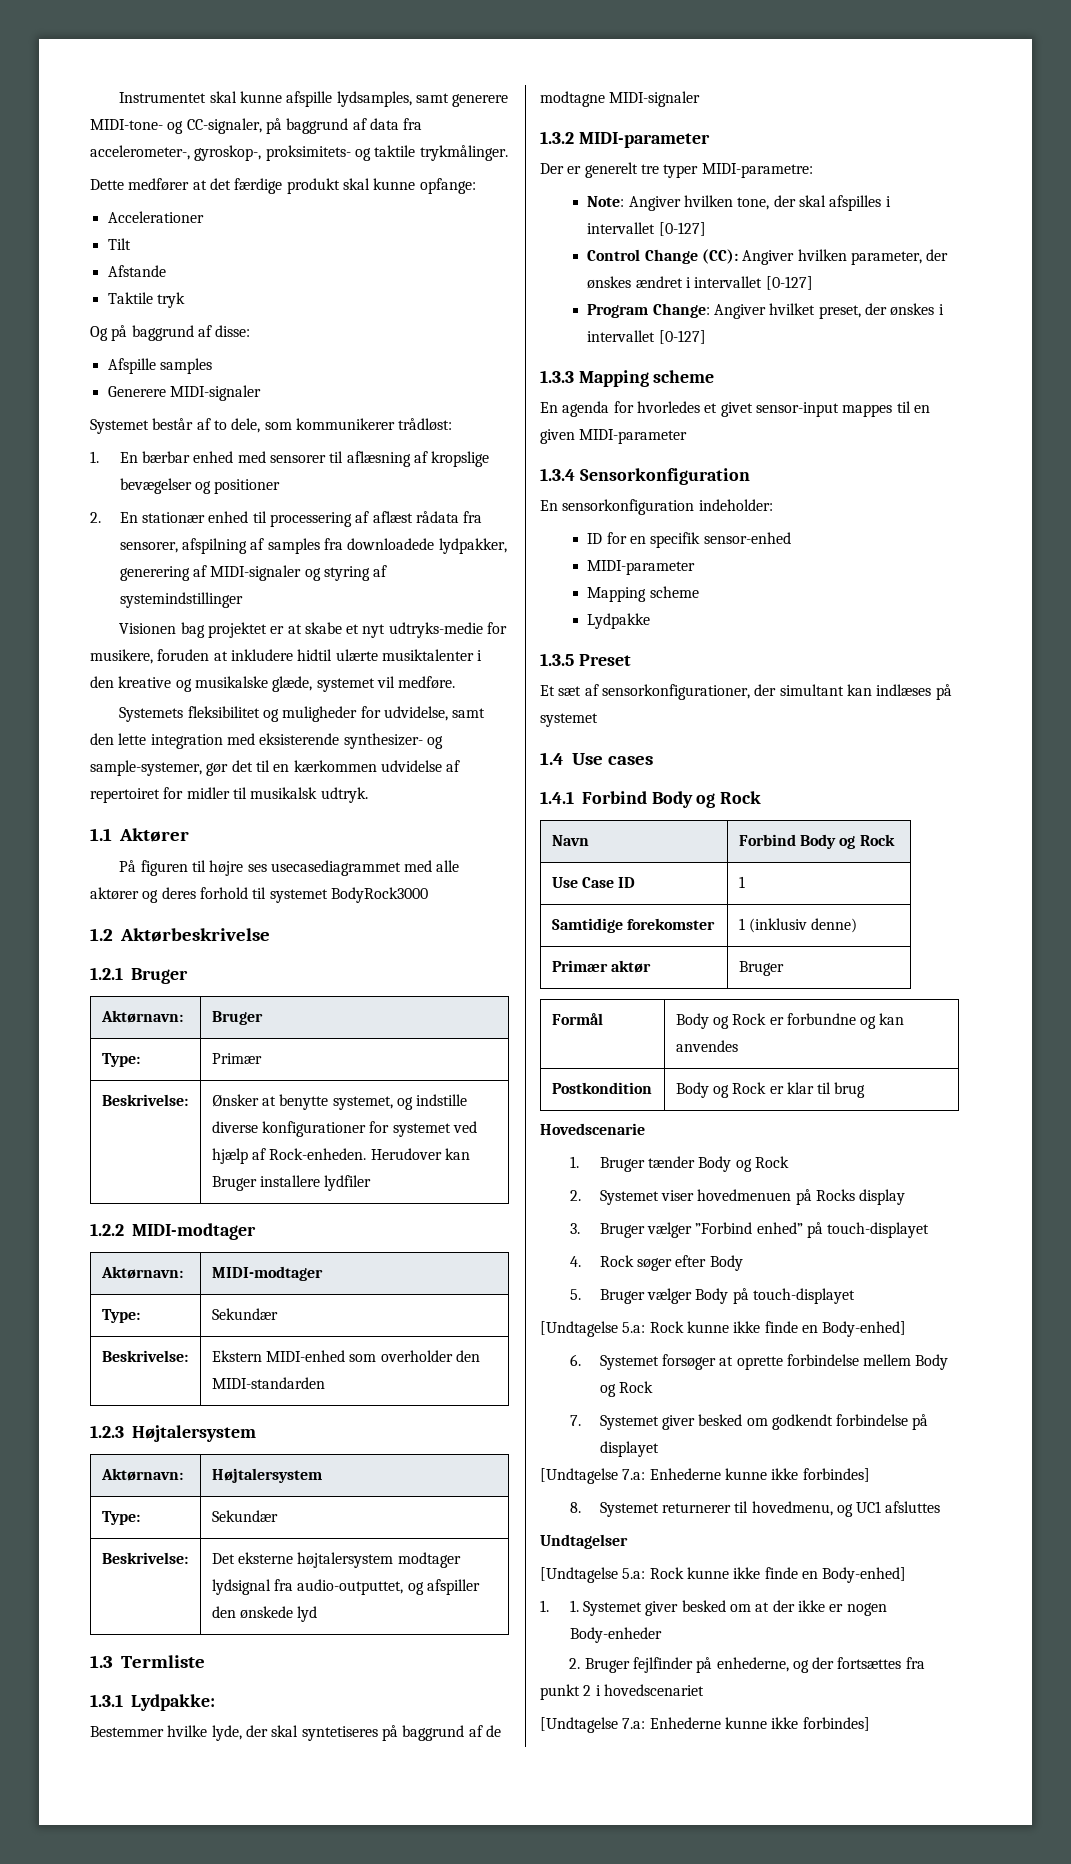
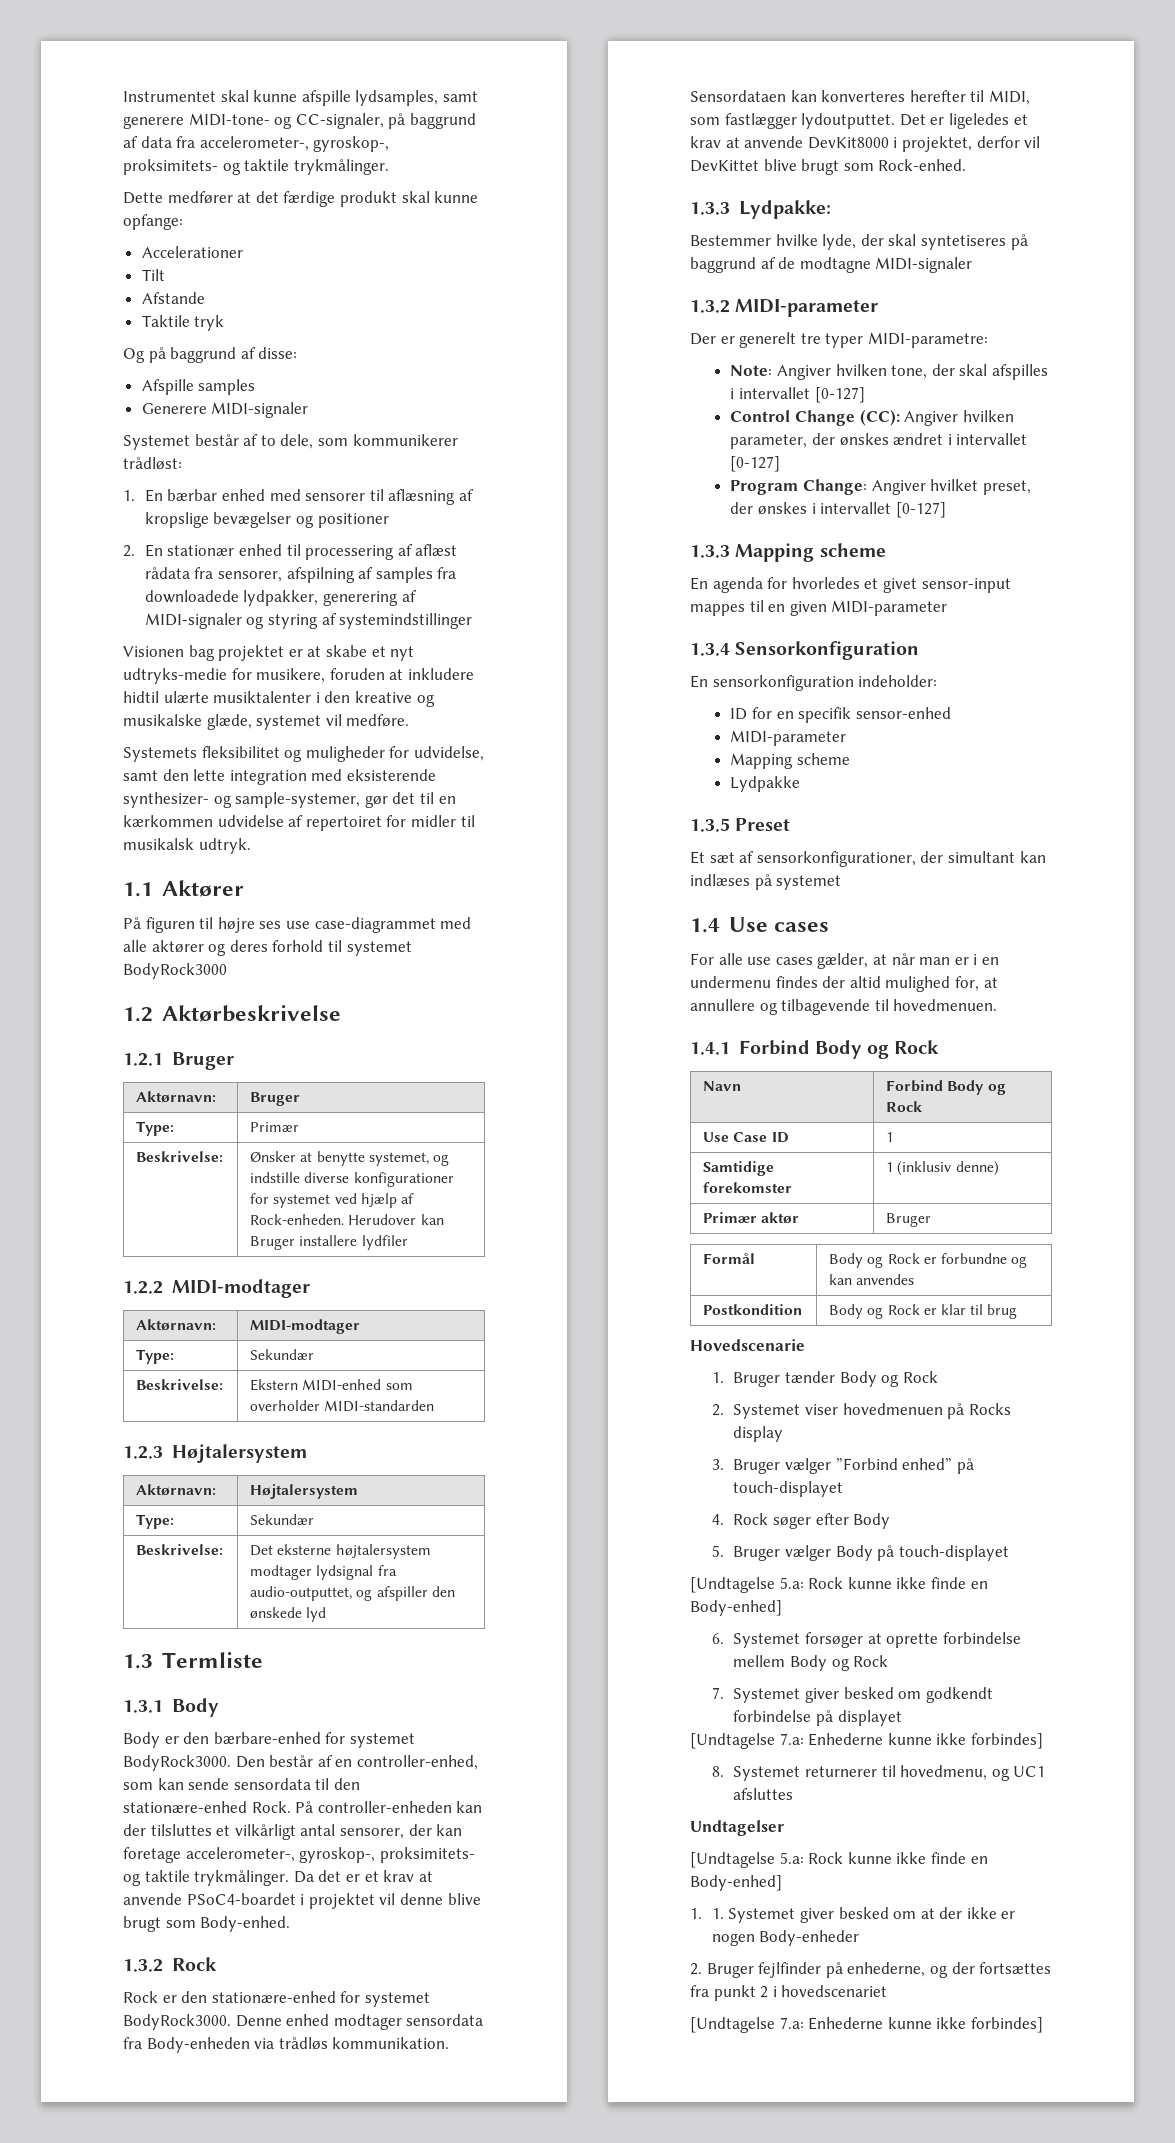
- På figuren til højre ses usecasediagrammet med alle aktører og deres forhold til systemet BodyRock3000
+ På figuren til højre ses use case-diagrammet med alle aktører og deres forhold til systemet BodyRock3000
- Beskrivelse: | Ekstern MIDI-enhed som overholder den MIDI-standarden
+ Beskrivelse: | Ekstern MIDI-enhed som overholder MIDI-standarden
- 1.3.1 Lydpakke:
+ 1.3.1 Body
+ Body er den bærbare-enhed for systemet BodyRock3000. Den består af en controller-enhed, som kan sende sensordata til den stationære-enhed Rock. På controller-enheden kan der tilsluttes et vilkårligt antal sensorer, der kan foretage accelerometer-, gyroskop-, proksimitets- og taktile trykmålinger. Da det er et krav at anvende PSoC4-boardet i projektet vil denne blive brugt som Body-enhed.
+ 1.3.2 Rock
+ Rock er den stationære-enhed for systemet BodyRock3000. Denne enhed modtager sensordata fra Body-enheden via trådløs kommunikation. Sensordataen kan konverteres herefter til MIDI, som fastlægger lydoutputtet. Det er ligeledes et krav at anvende DevKit8000 i projektet, derfor vil DevKittet blive brugt som Rock-enhed.
+ 1.3.3 Lydpakke:
+ For alle use cases gælder, at når man er i en undermenu findes der altid mulighed for, at annullere og tilbagevende til hovedmenuen.

